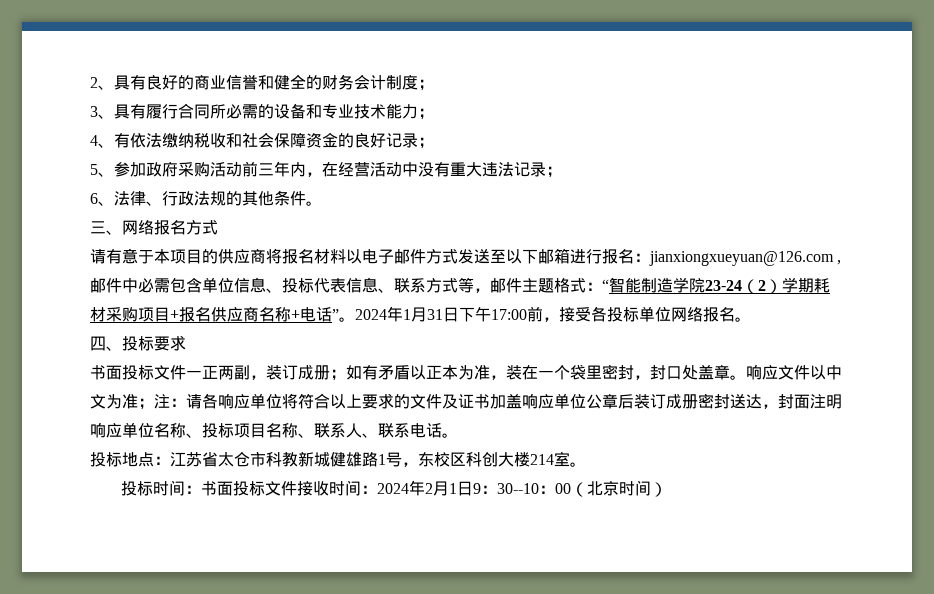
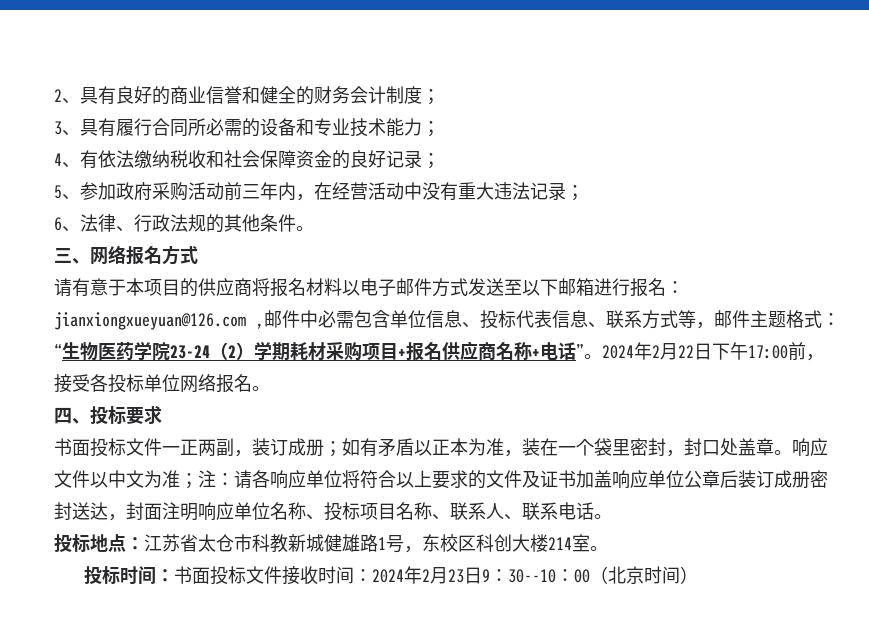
- 请有意于本项目的供应商将报名材料以电子邮件方式发送至以下邮箱进行报名：jianxiongxueyuan@126.com ,邮件中必需包含单位信息、投标代表信息、联系方式等，邮件主题格式：“智能制造学院23-24（2）学期耗材采购项目+报名供应商名称+电话”。
+ 请有意于本项目的供应商将报名材料以电子邮件方式发送至以下邮箱进行报名：jianxiongxueyuan@126.com ,邮件中必需包含单位信息、投标代表信息、联系方式等，邮件主题格式：“生物医药学院23-24（2）学期耗材采购项目+报名供应商名称+电话”。
- 2024年1月31日下午17:00前，接受各投标单位网络报名。
+ 2024年2月22日下午17:00前，接受各投标单位网络报名。
- 投标时间：书面投标文件接收时间：2024年2月1日9：30--10：00（北京时间）
+ 投标时间：书面投标文件接收时间：2024年2月23日9：30--10：00（北京时间）

